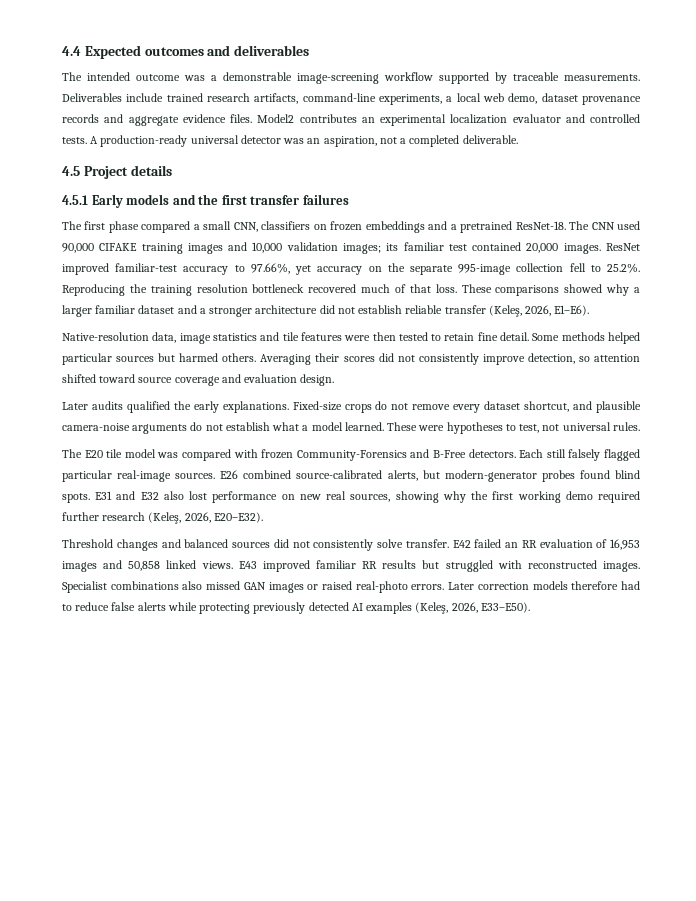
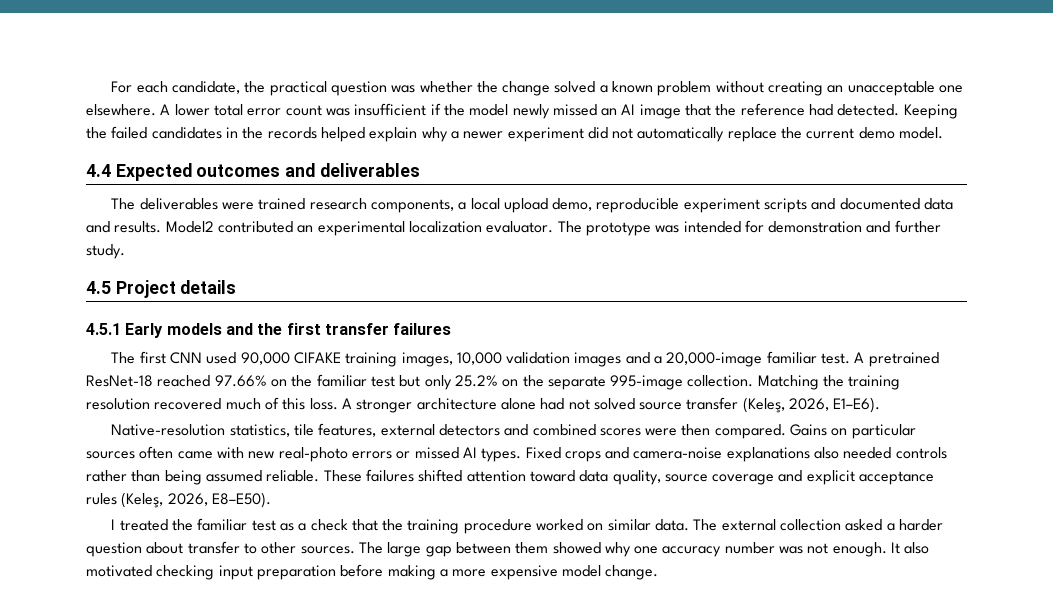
+ For each candidate, the practical question was whether the change solved a known problem without creating an unacceptable one elsewhere. A lower total error count was insufficient if the model newly missed an AI image that the reference had detected. Keeping the failed candidates in the records helped explain why a newer experiment did not automatically replace the current demo model.
- The intended outcome was a demonstrable image-screening workflow supported by traceable measurements. Deliverables include trained research artifacts, command-line experiments, a local web demo, dataset provenance records and aggregate evidence files. Model2 contributes an experimental localization evaluator and controlled tests. A production-ready universal detector was an aspiration, not a completed deliverable.
+ The deliverables were trained research components, a local upload demo, reproducible experiment scripts and documented data and results. Model2 contributed an experimental localization evaluator. The prototype was intended for demonstration and further study.
- The first phase compared a small CNN, classifiers on frozen embeddings and a pretrained ResNet-18. The CNN used 90,000 CIFAKE training images and 10,000 validation images; its familiar test contained 20,000 images. ResNet improved familiar-test accuracy to 97.66%, yet accuracy on the separate 995-image collection fell to 25.2%. Reproducing the training resolution bottleneck recovered much of that loss. These comparisons showed why a larger familiar dataset and a stronger architecture did not establish reliable transfer (Keleş, 2026, E1–E6).
+ The first CNN used 90,000 CIFAKE training images, 10,000 validation images and a 20,000-image familiar test. A pretrained ResNet-18 reached 97.66% on the familiar test but only 25.2% on the separate 995-image collection. Matching the training resolution recovered much of this loss. A stronger architecture alone had not solved source transfer (Keleş, 2026, E1–E6).
- Native-resolution data, image statistics and tile features were then tested to retain fine detail. Some methods helped particular sources but harmed others. Averaging their scores did not consistently improve detection, so attention shifted toward source coverage and evaluation design.
- Later audits qualified the early explanations. Fixed-size crops do not remove every dataset shortcut, and plausible camera-noise arguments do not establish what a model learned. These were hypotheses to test, not universal rules.
- The E20 tile model was compared with frozen Community-Forensics and B-Free detectors. Each still falsely flagged particular real-image sources. E26 combined source-calibrated alerts, but modern-generator probes found blind spots. E31 and E32 also lost performance on new real sources, showing why the first working demo required further research (Keleş, 2026, E20–E32).
- Threshold changes and balanced sources did not consistently solve transfer. E42 failed an RR evaluation of 16,953 images and 50,858 linked views. E43 improved familiar RR results but struggled with reconstructed images. Specialist combinations also missed GAN images or raised real-photo errors. Later correction models therefore had to reduce false alerts while protecting previously detected AI examples (Keleş, 2026, E33–E50).
+ Native-resolution statistics, tile features, external detectors and combined scores were then compared. Gains on particular sources often came with new real-photo errors or missed AI types. Fixed crops and camera-noise explanations also needed controls rather than being assumed reliable. These failures shifted attention toward data quality, source coverage and explicit acceptance rules (Keleş, 2026, E8–E50).
+ I treated the familiar test as a check that the training procedure worked on similar data. The external collection asked a harder question about transfer to other sources. The large gap between them showed why one accuracy number was not enough. It also motivated checking input preparation before making a more expensive model change.

